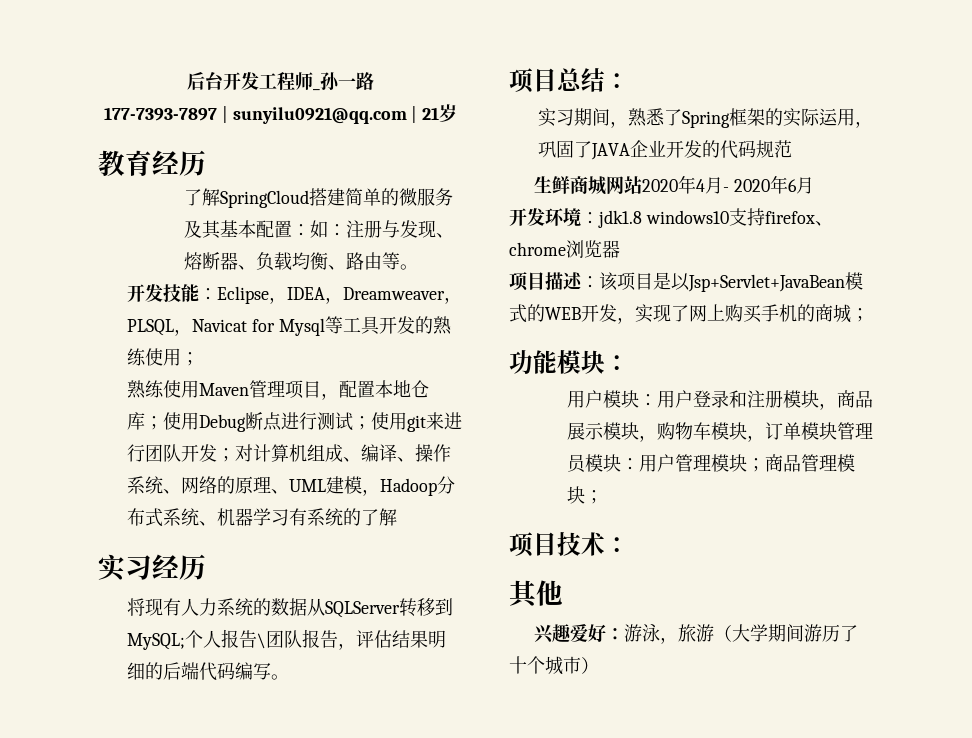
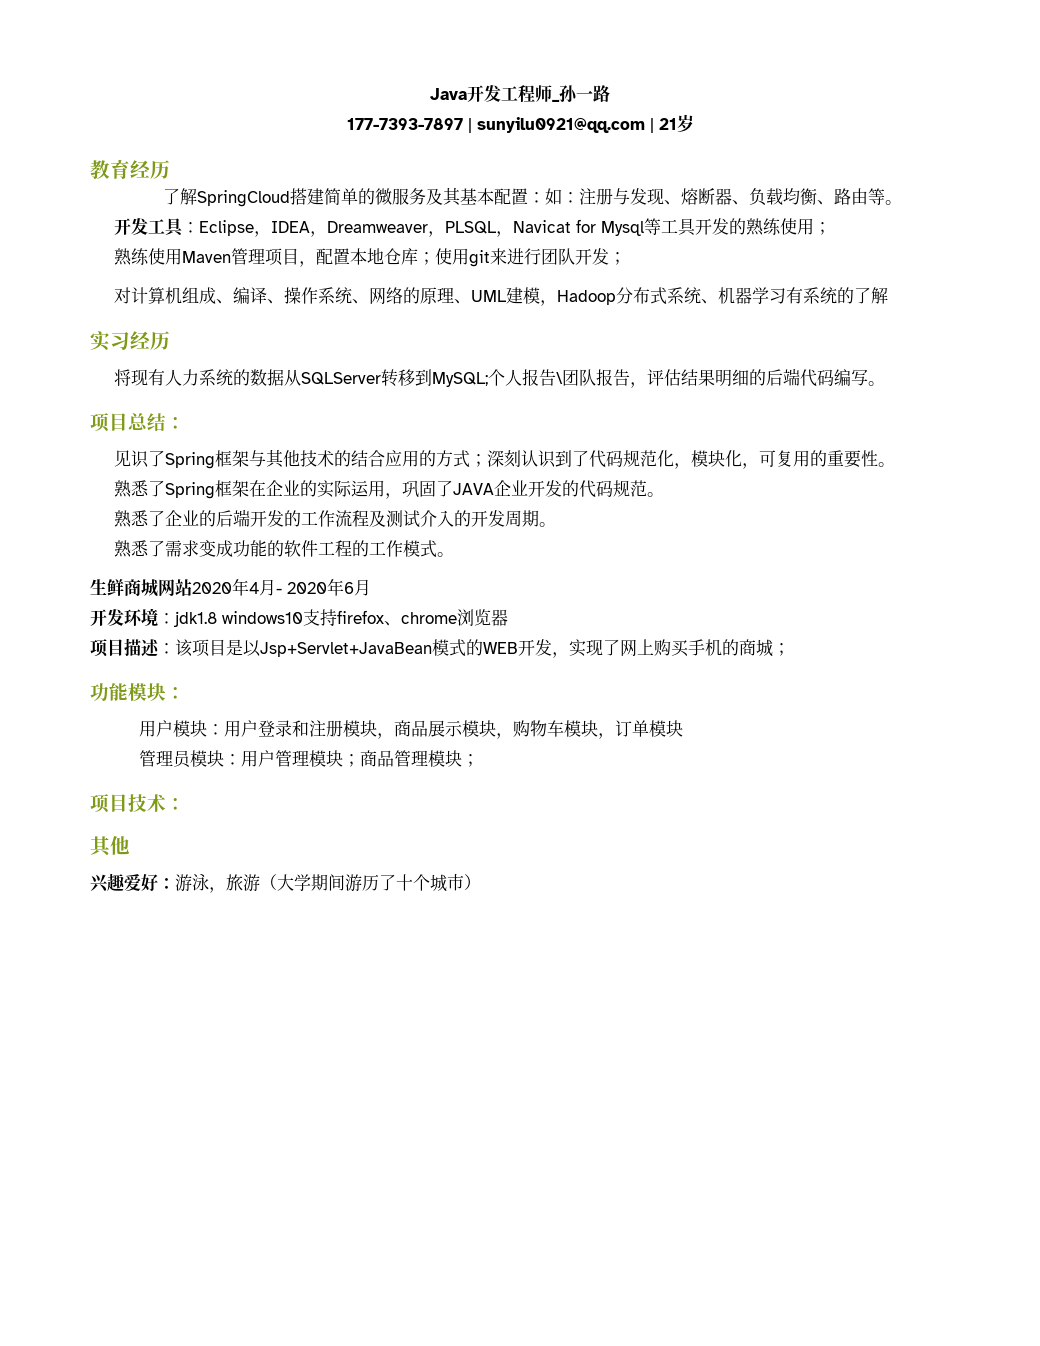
- 后台开发工程师_孙一路
+ Java开发工程师_孙一路
- 开发技能：Eclipse，IDEA，Dreamweaver，PLSQL，Navicat for Mysql等工具开发的熟练使用；
+ 开发工具：Eclipse，IDEA，Dreamweaver，PLSQL，Navicat for Mysql等工具开发的熟练使用；
- 熟练使用Maven管理项目，配置本地仓库；使用Debug断点进行测试；使用git来进行团队开发；对计算机组成、编译、操作系统、网络的原理、UML建模，Hadoop分布式系统、机器学习有系统的了解
+ 熟练使用Maven管理项目，配置本地仓库；使用git来进行团队开发；
+ 对计算机组成、编译、操作系统、网络的原理、UML建模，Hadoop分布式系统、机器学习有系统的了解
- 实习期间，熟悉了Spring框架的实际运用，巩固了JAVA企业开发的代码规范
+ 见识了Spring框架与其他技术的结合应用的方式；深刻认识到了代码规范化，模块化，可复用的重要性。
+ 熟悉了Spring框架在企业的实际运用，巩固了JAVA企业开发的代码规范。
+ 熟悉了企业的后端开发的工作流程及测试介入的开发周期。
+ 熟悉了需求变成功能的软件工程的工作模式。
- 用户模块：用户登录和注册模块，商品展示模块，购物车模块，订单模块管理员模块：用户管理模块；商品管理模块；
+ 用户模块：用户登录和注册模块，商品展示模块，购物车模块，订单模块
+ 管理员模块：用户管理模块；商品管理模块；

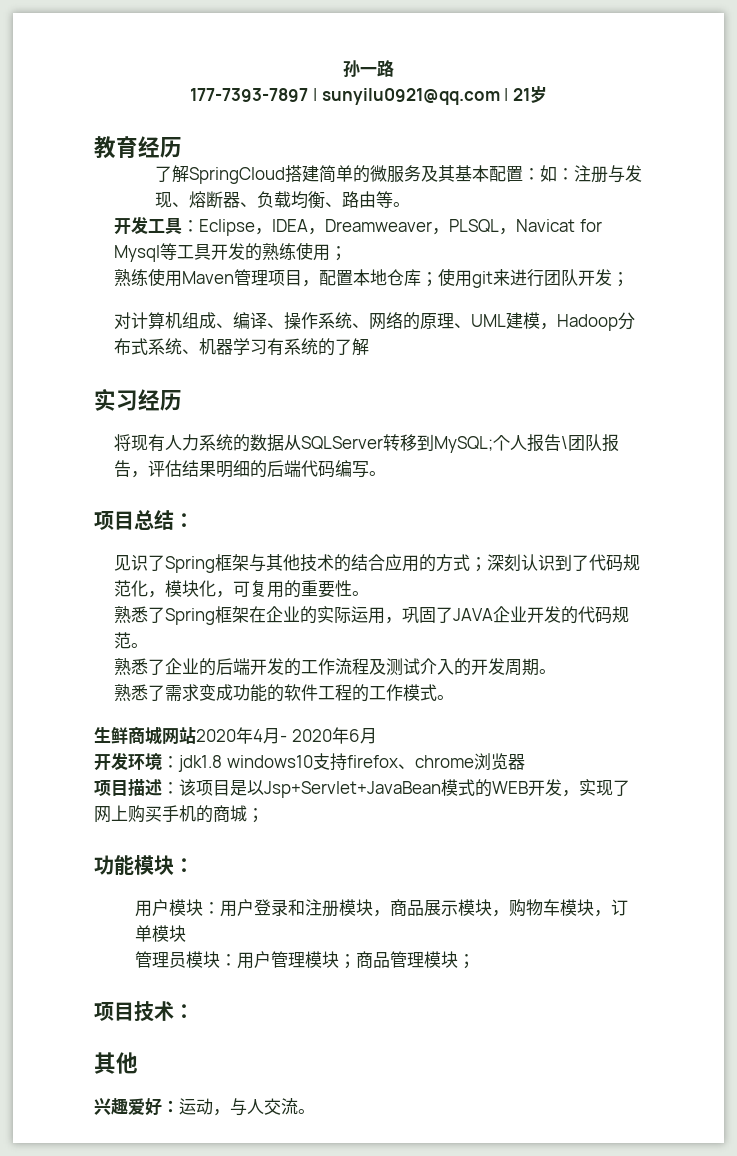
- Java开发工程师_孙一路
+ 孙一路
- 兴趣爱好：游泳，旅游（大学期间游历了十个城市）
+ 兴趣爱好：运动，与人交流。

